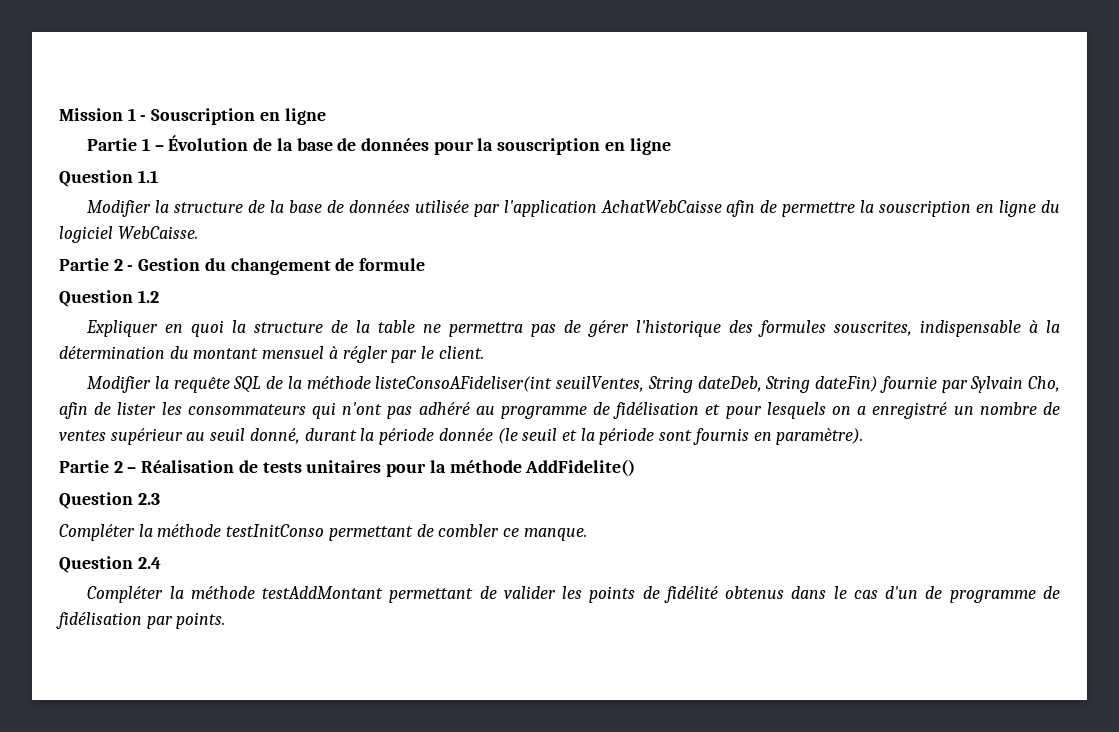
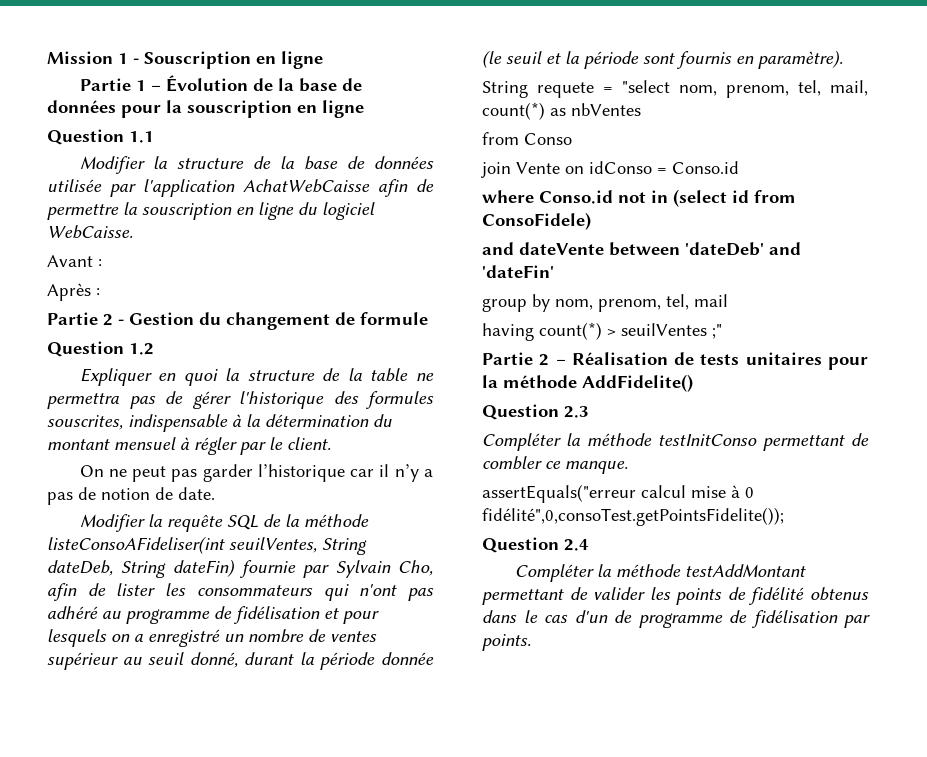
+ Avant :
+ Après :
+ On ne peut pas garder l’historique car il n’y a pas de notion de date.
+ String requete = "select nom, prenom, tel, mail, count(*) as nbVentes
+ from Conso
+ join Vente on idConso = Conso.id
+ where Conso.id not in (select id from ConsoFidele)
+ and dateVente between 'dateDeb' and 'dateFin'
+ group by nom, prenom, tel, mail
+ having count(*) > seuilVentes ;"
+ assertEquals("erreur calcul mise à 0 fidélité",0,consoTest.getPointsFidelite());

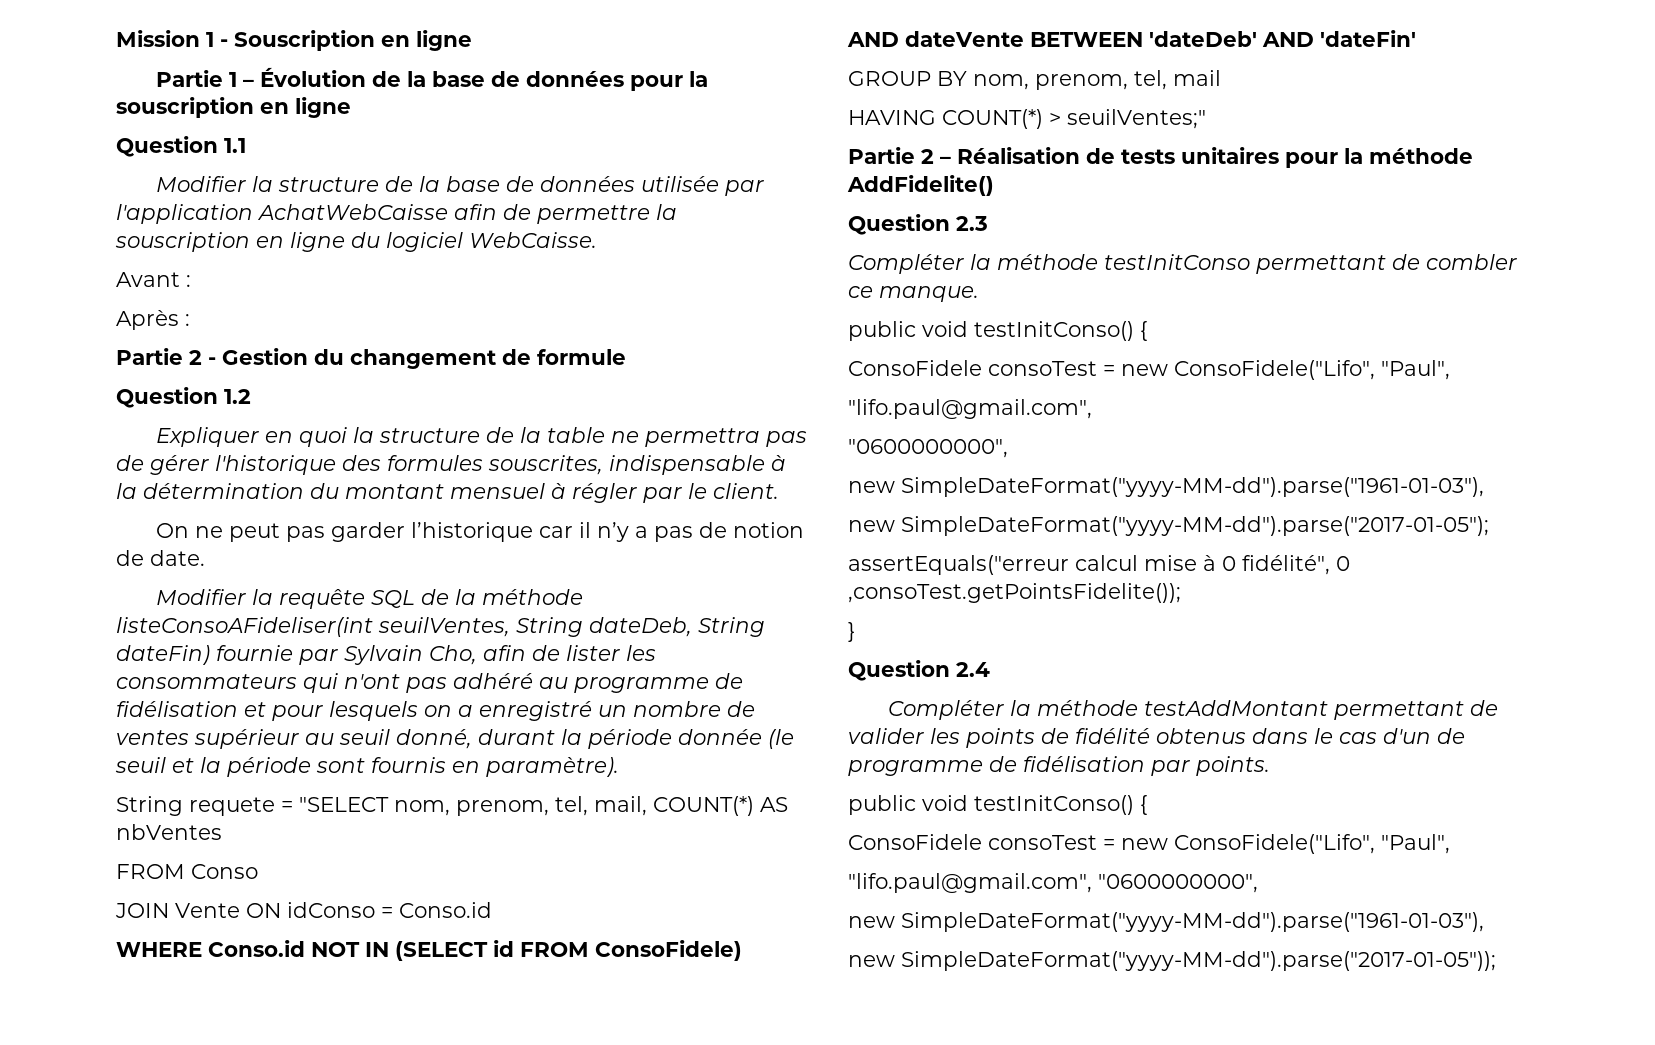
- String requete = "select nom, prenom, tel, mail, count(*) as nbVentes
+ String requete = "SELECT nom, prenom, tel, mail, COUNT(*) AS nbVentes
- from Conso
+ FROM Conso
- join Vente on idConso = Conso.id
+ JOIN Vente ON idConso = Conso.id
- where Conso.id not in (select id from ConsoFidele)
- and dateVente between 'dateDeb' and 'dateFin'
+ WHERE Conso.id NOT IN (SELECT id FROM ConsoFidele)
+ AND dateVente BETWEEN 'dateDeb' AND 'dateFin'
- group by nom, prenom, tel, mail
+ GROUP BY nom, prenom, tel, mail
- having count(*) > seuilVentes ;"
+ HAVING COUNT(*) > seuilVentes;"
  Compléter la méthode testInitConso permettant de combler ce manque.
+ public void testInitConso() {
+ ConsoFidele consoTest = new ConsoFidele("Lifo", "Paul",
+ "lifo.paul@gmail.com",
+ "0600000000",
+ new SimpleDateFormat("yyyy-MM-dd").parse("1961-01-03"),
+ new SimpleDateFormat("yyyy-MM-dd").parse("2017-01-05");
- assertEquals("erreur calcul mise à 0 fidélité",0,consoTest.getPointsFidelite());
+ assertEquals("erreur calcul mise à 0 fidélité", 0 ,consoTest.getPointsFidelite());
+ }
  Compléter la méthode testAddMontant permettant de valider les points de fidélité obtenus dans le cas d'un de programme de fidélisation par points.
+ public void testInitConso() {
+ ConsoFidele consoTest = new ConsoFidele("Lifo", "Paul",
+ "lifo.paul@gmail.com", "0600000000",
+ new SimpleDateFormat("yyyy-MM-dd").parse("1961-01-03"),
+ new SimpleDateFormat("yyyy-MM-dd").parse("2017-01-05"));

